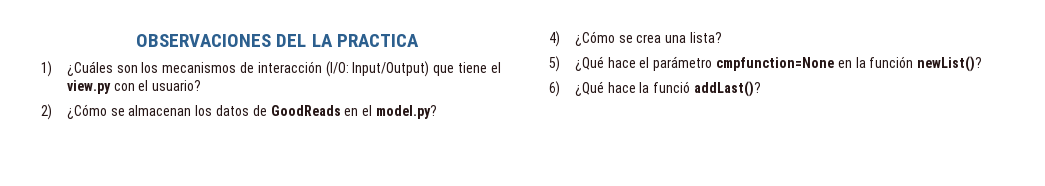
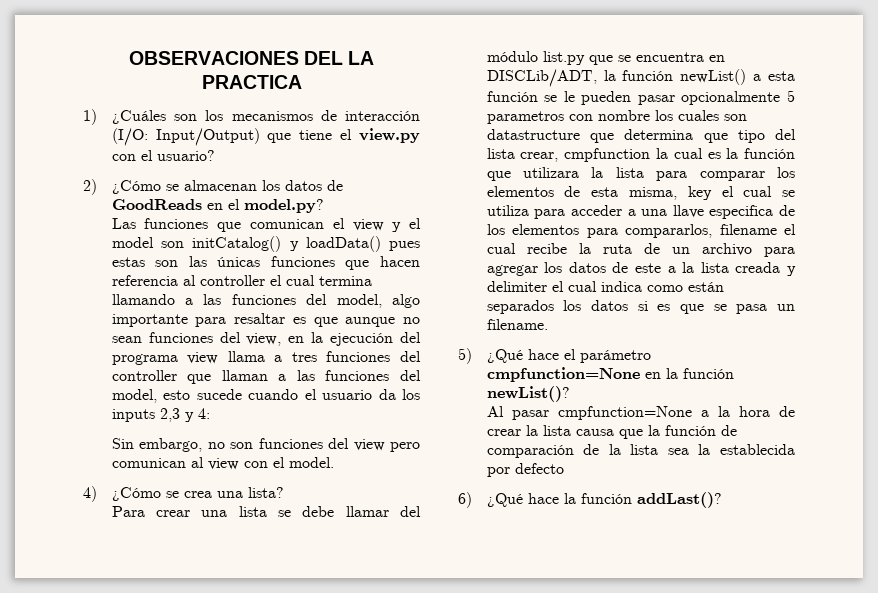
+ Las funciones que comunican el view y el model son initCatalog() y loadData() pues estas son las únicas funciones que hacen referencia al controller el cual termina llamando a las funciones del model, algo importante para resaltar es que aunque no sean funciones del view, en la ejecución del programa view llama a tres funciones del controller que llaman a las funciones del model, esto sucede cuando el usuario da los inputs 2,3 y 4:
+ Sin embargo, no son funciones del view pero comunican al view con el model.
+ Para crear una lista se debe llamar del módulo list.py que se encuentra en DISCLib/ADT, la función newList() a esta función se le pueden pasar opcionalmente 5 parametros con nombre los cuales son datastructure que determina que tipo del lista crear, cmpfunction la cual es la función que utilizara la lista para comparar los elementos de esta misma, key el cual se utiliza para acceder a una llave especifica de los elementos para compararlos, filename el cual recibe la ruta de un archivo para agregar los datos de este a la lista creada y delimiter el cual indica como están separados los datos si es que se pasa un filename.
+ Al pasar cmpfunction=None a la hora de crear la lista causa que la función de comparación de la lista sea la establecida por defecto
- 6) ¿Qué hace la funció addLast()?
+ 6) ¿Qué hace la función addLast()?

